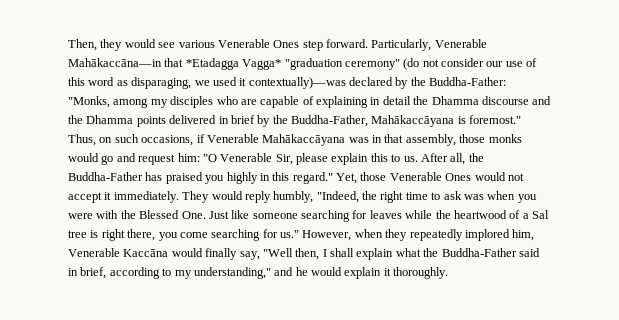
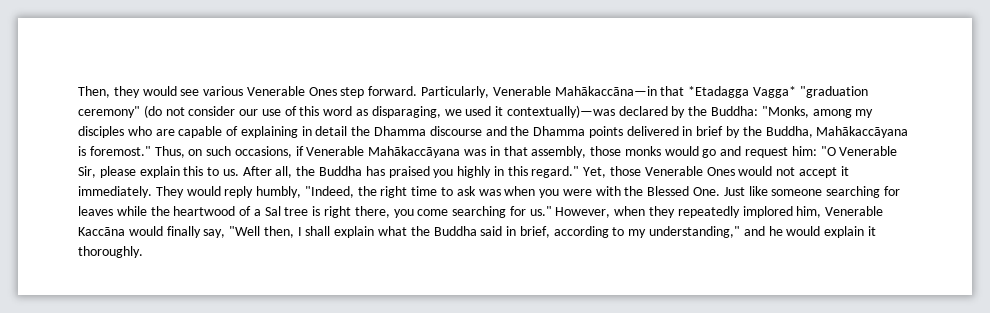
- Particularly, Venerable Mahākaccāna—in that *Etadagga Vagga* "graduation ceremony" (do not consider our use of this word as disparaging, we used it contextually)—was declared by the Buddha-Father: "Monks, among my disciples who are capable of explaining in detail the Dhamma discourse and the Dhamma points delivered in brief by the Buddha-Father, Mahākaccāyana is foremost."
+ Particularly, Venerable Mahākaccāna—in that *Etadagga Vagga* "graduation ceremony" (do not consider our use of this word as disparaging, we used it contextually)—was declared by the Buddha: "Monks, among my disciples who are capable of explaining in detail the Dhamma discourse and the Dhamma points delivered in brief by the Buddha, Mahākaccāyana is foremost."
- After all, the Buddha-Father has praised you highly in this regard."
+ After all, the Buddha has praised you highly in this regard."
- However, when they repeatedly implored him, Venerable Kaccāna would finally say, "Well then, I shall explain what the Buddha-Father said in brief, according to my understanding," and he would explain it thoroughly.
+ However, when they repeatedly implored him, Venerable Kaccāna would finally say, "Well then, I shall explain what the Buddha said in brief, according to my understanding," and he would explain it thoroughly.

